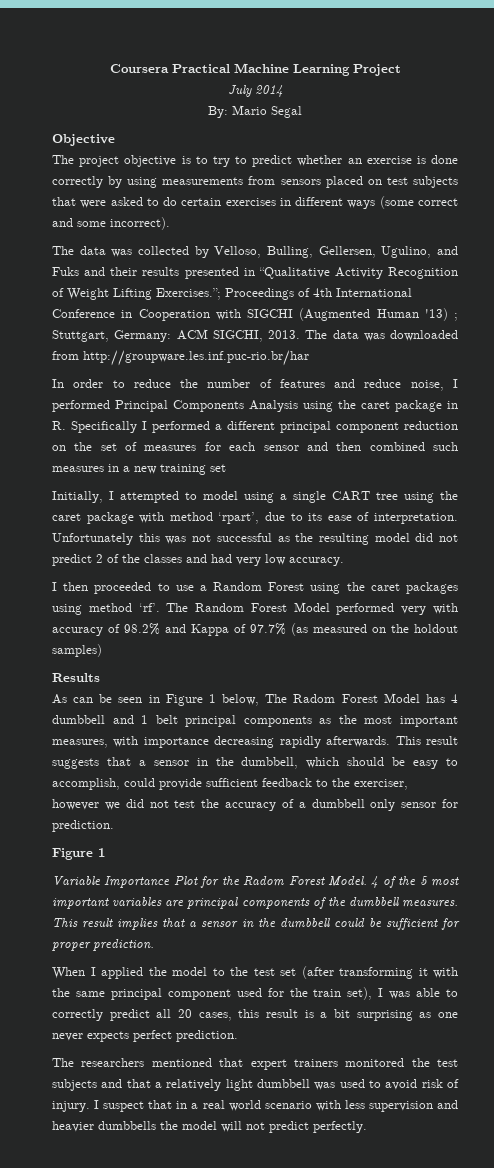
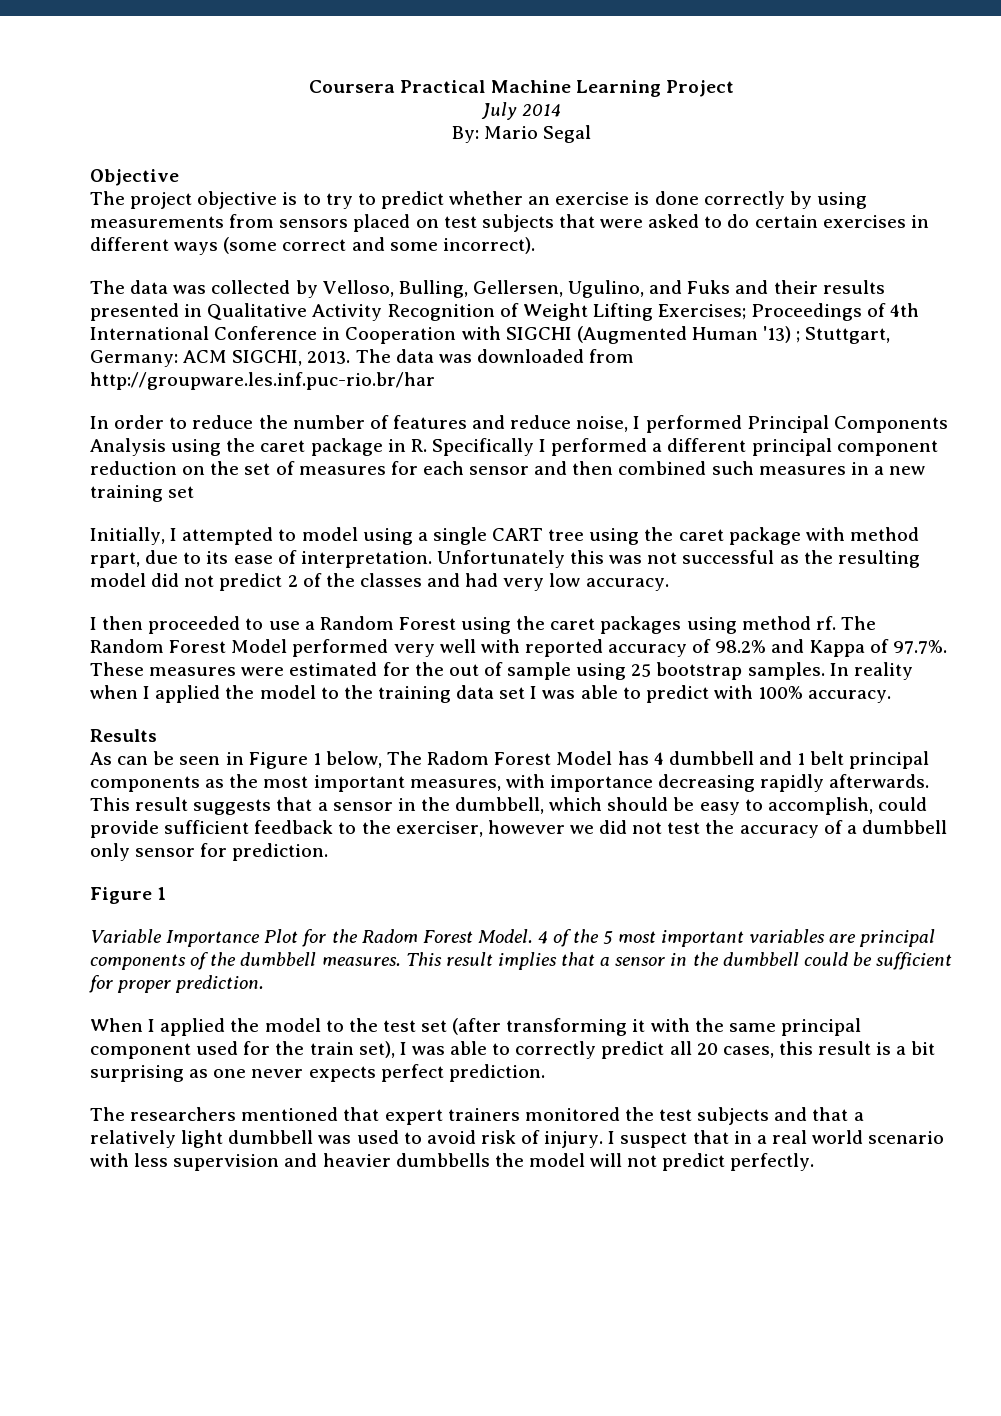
- The data was collected by Velloso, Bulling, Gellersen, Ugulino, and Fuks and their results presented in “Qualitative Activity Recognition of Weight Lifting Exercises.”; Proceedings of 4th International Conference in Cooperation with SIGCHI (Augmented Human '13) ; Stuttgart, Germany: ACM SIGCHI, 2013.
+ The data was collected by Velloso, Bulling, Gellersen, Ugulino, and Fuks and their results presented in Qualitative Activity Recognition of Weight Lifting Exercises; Proceedings of 4th International Conference in Cooperation with SIGCHI (Augmented Human '13) ; Stuttgart, Germany: ACM SIGCHI, 2013.
- Initially, I attempted to model using a single CART tree using the caret package with method ‘rpart’, due to its ease of interpretation.
+ Initially, I attempted to model using a single CART tree using the caret package with method rpart, due to its ease of interpretation.
- I then proceeded to use a Random Forest using the caret packages using method ‘rf’.
+ I then proceeded to use a Random Forest using the caret packages using method rf.
- The Random Forest Model performed very with accuracy of 98.2% and Kappa of 97.7% (as measured on the holdout samples)
+ The Random Forest Model performed very well with reported accuracy of 98.2% and Kappa of 97.7%. These measures were estimated for the out of sample using 25 bootstrap samples. In reality when I applied the model to the training data set I was able to predict with 100% accuracy.

